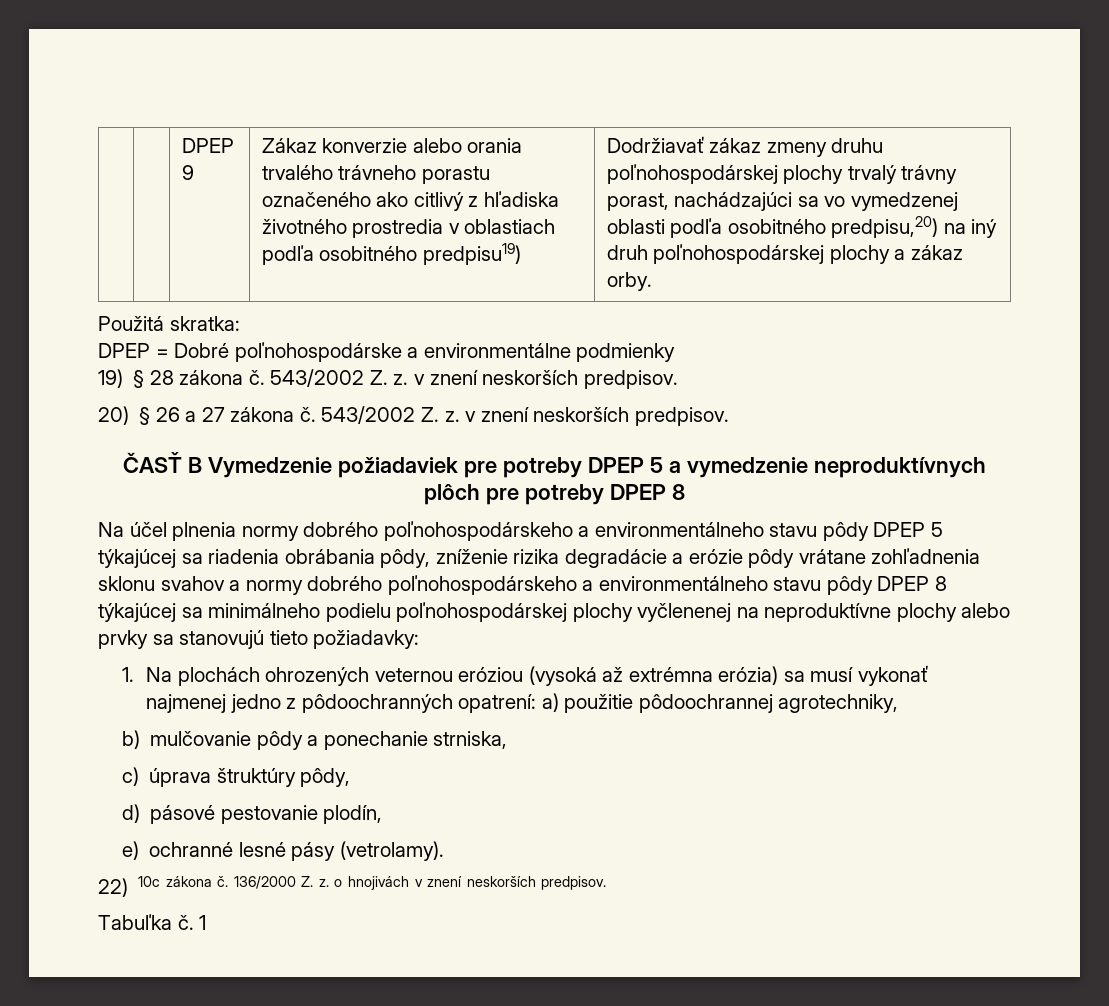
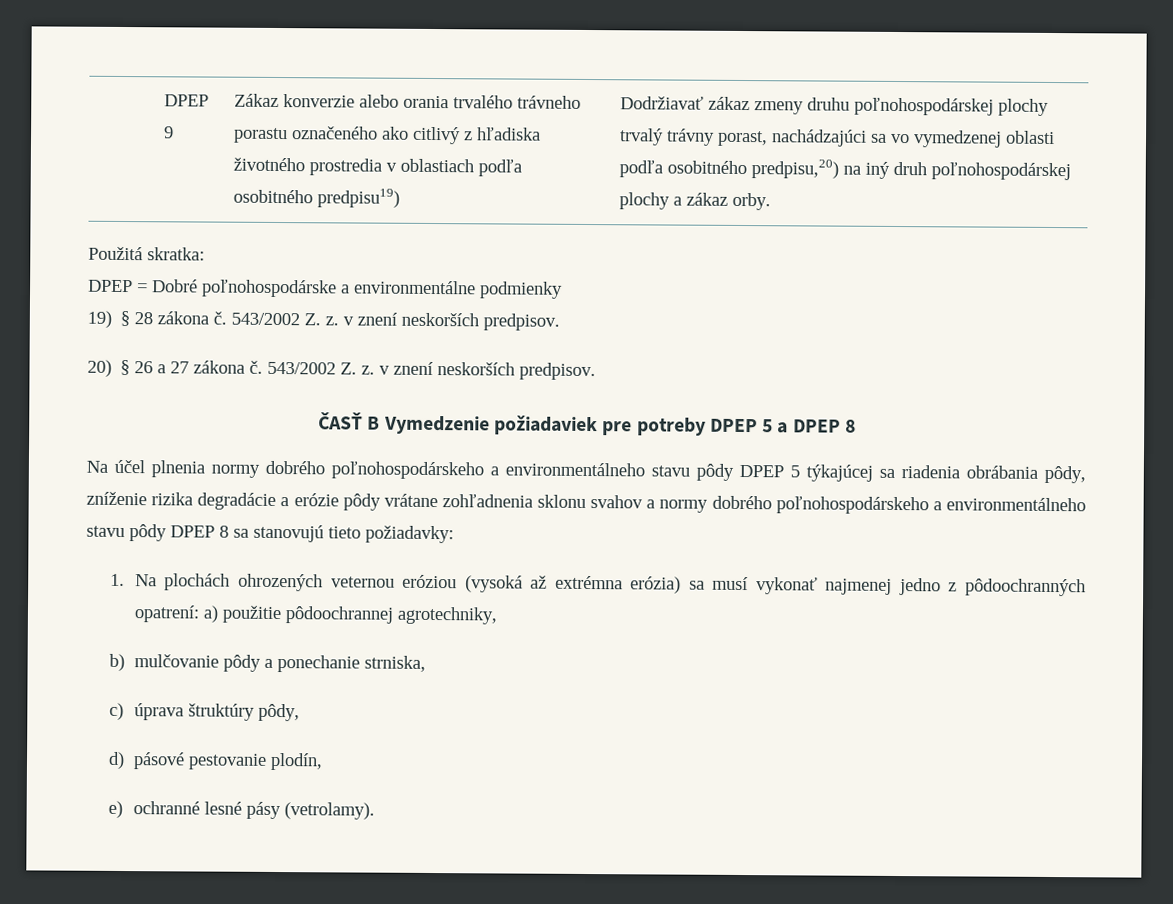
- ČASŤ B Vymedzenie požiadaviek pre potreby DPEP 5 a vymedzenie neproduktívnych plôch pre potreby DPEP 8
+ ČASŤ B Vymedzenie požiadaviek pre potreby DPEP 5 a DPEP 8
- Na účel plnenia normy dobrého poľnohospodárskeho a environmentálneho stavu pôdy DPEP 5 týkajúcej sa riadenia obrábania pôdy, zníženie rizika degradácie a erózie pôdy vrátane zohľadnenia sklonu svahov a normy dobrého poľnohospodárskeho a environmentálneho stavu pôdy DPEP 8 týkajúcej sa minimálneho podielu poľnohospodárskej plochy vyčlenenej na neproduktívne plochy alebo prvky sa stanovujú tieto požiadavky:
+ Na účel plnenia normy dobrého poľnohospodárskeho a environmentálneho stavu pôdy DPEP 5 týkajúcej sa riadenia obrábania pôdy, zníženie rizika degradácie a erózie pôdy vrátane zohľadnenia sklonu svahov a normy dobrého poľnohospodárskeho a environmentálneho stavu pôdy DPEP 8 sa stanovujú tieto požiadavky:
- 22) 10c zákona č. 136/2000 Z. z. o hnojivách v znení neskorších predpisov.
- Tabuľka č. 1

